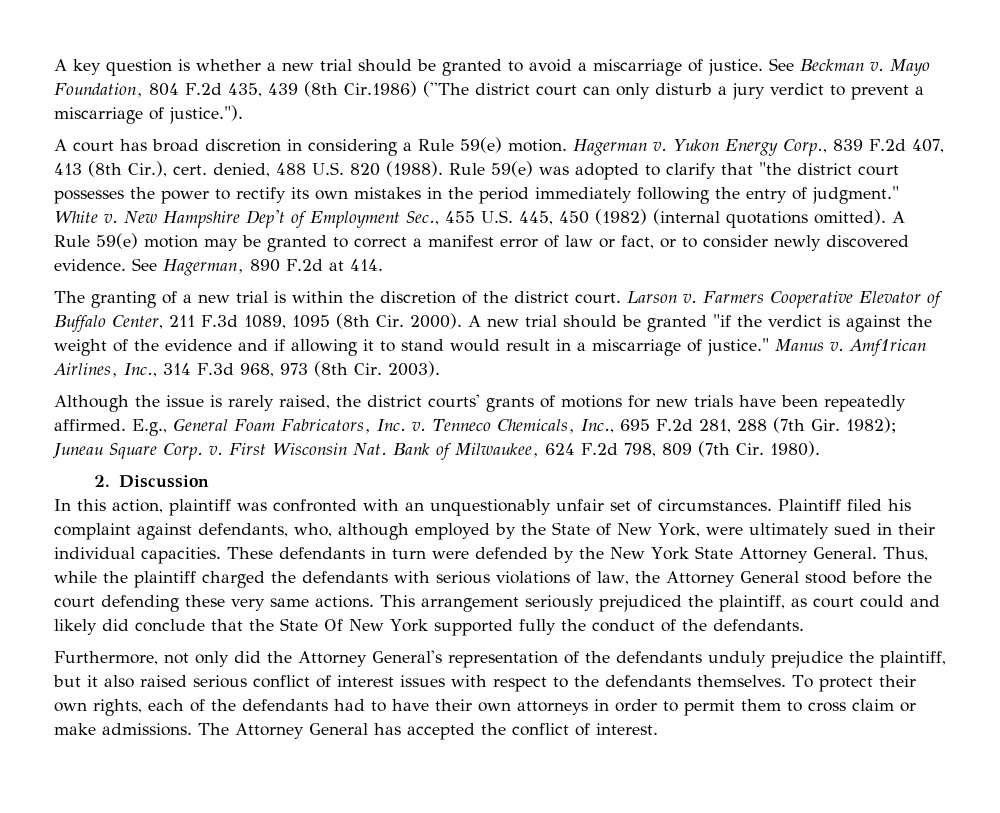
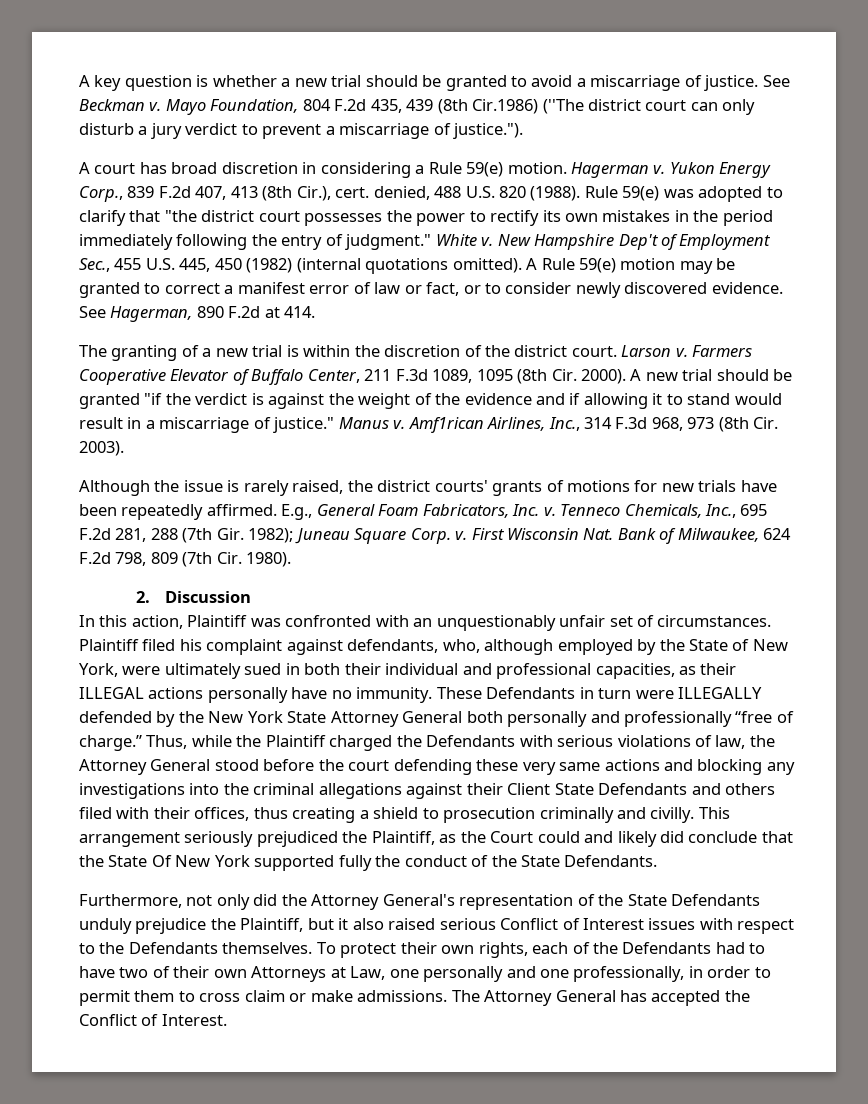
- In this action, plaintiff was confronted with an unquestionably unfair set of circumstances.
+ In this action, Plaintiff was confronted with an unquestionably unfair set of circumstances.
- Plaintiff filed his complaint against defendants, who, although employed by the State of New York, were ultimately sued in their individual capacities. These defendants in turn were defended by the New York State Attorney General.
+ Plaintiff filed his complaint against defendants, who, although employed by the State of New York, were ultimately sued in both their individual and professional capacities, as their ILLEGAL actions personally have no immunity. These Defendants in turn were ILLEGALLY defended by the New York State Attorney General both personally and professionally “free of charge.”
- Thus, while the plaintiff charged the defendants with serious violations of law, the Attorney General stood before the court defending these very same actions.
+ Thus, while the Plaintiff charged the Defendants with serious violations of law, the Attorney General stood before the court defending these very same actions and blocking any investigations into the criminal allegations against their Client State Defendants and others filed with their offices, thus creating a shield to prosecution criminally and civilly.
- This arrangement seriously prejudiced the plaintiff, as court could and likely did conclude that the State Of New York supported fully the conduct of the defendants.
+ This arrangement seriously prejudiced the Plaintiff, as the Court could and likely did conclude that the State Of New York supported fully the conduct of the State Defendants.
- Furthermore, not only did the Attorney General's representation of the defendants unduly prejudice the plaintiff, but it also raised serious conflict of interest issues with respect to the defendants themselves.
+ Furthermore, not only did the Attorney General's representation of the State Defendants unduly prejudice the Plaintiff, but it also raised serious Conflict of Interest issues with respect to the Defendants themselves.
- To protect their own rights, each of the defendants had to have their own attorneys in order to permit them to cross claim or make admissions.
+ To protect their own rights, each of the Defendants had to have two of their own Attorneys at Law, one personally and one professionally, in order to permit them to cross claim or make admissions.
- The Attorney General has accepted the conflict of interest.
+ The Attorney General has accepted the Conflict of Interest.

